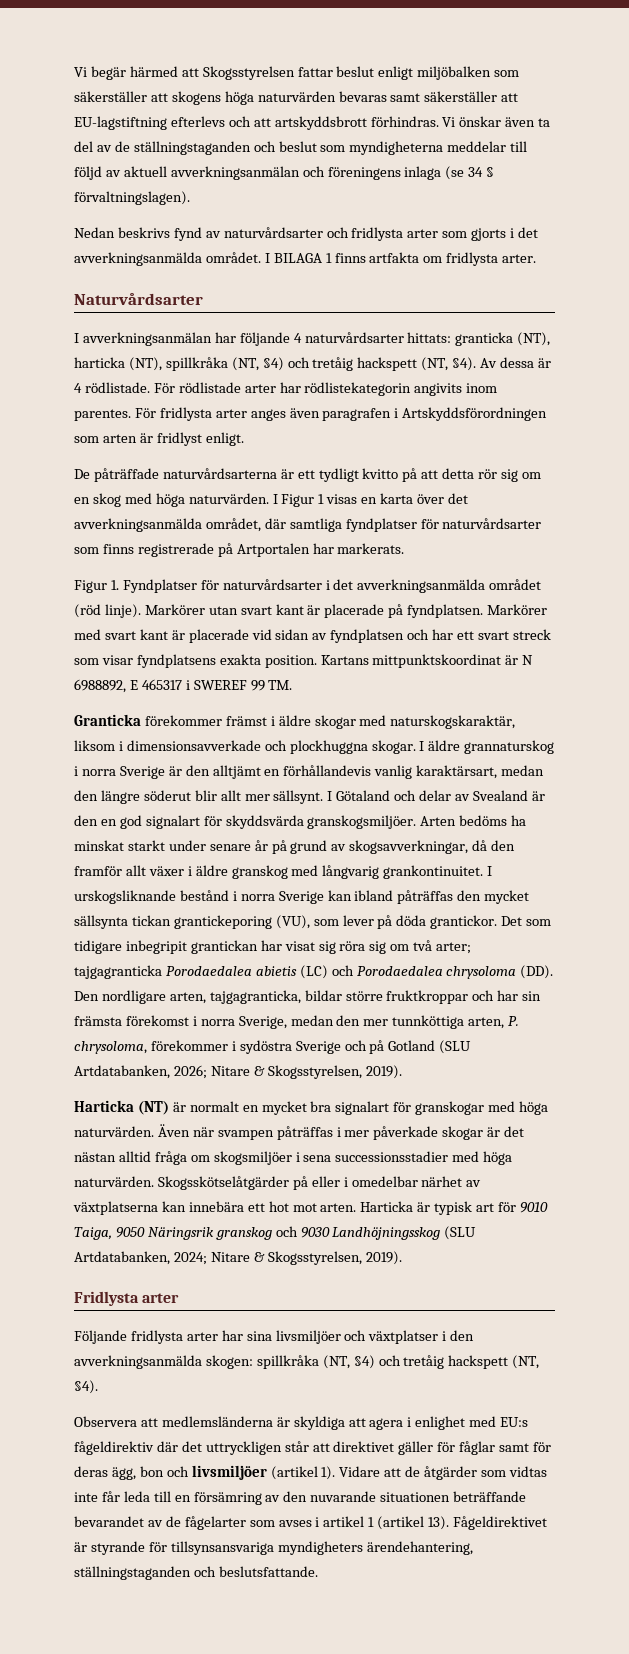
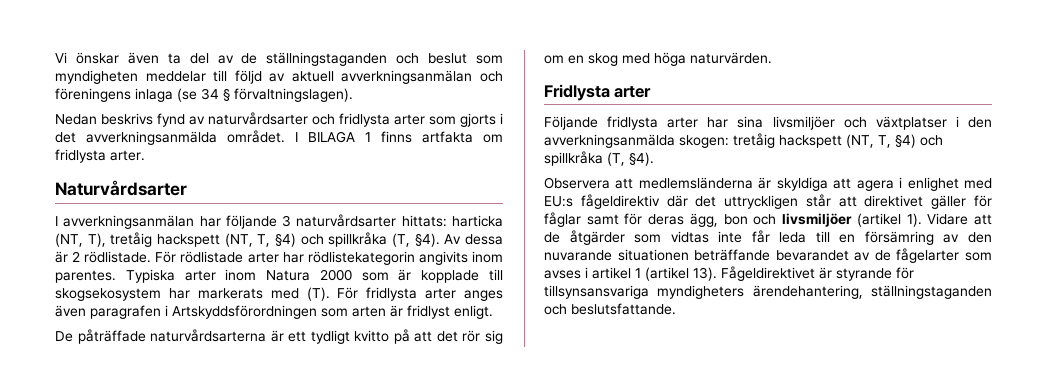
- Vi begär härmed att Skogsstyrelsen fattar beslut enligt miljöbalken som säkerställer att skogens höga naturvärden bevaras samt säkerställer att EU-lagstiftning efterlevs och att artskyddsbrott förhindras. Vi önskar även ta del av de ställningstaganden och beslut som myndigheterna meddelar till följd av aktuell avverkningsanmälan och föreningens inlaga (se 34 § förvaltningslagen).
+ Vi önskar även ta del av de ställningstaganden och beslut som myndigheten meddelar till följd av aktuell avverkningsanmälan och föreningens inlaga (se 34 § förvaltningslagen).
- I avverkningsanmälan har följande 4 naturvårdsarter hittats: granticka (NT), harticka (NT), spillkråka (NT, §4) och tretåig hackspett (NT, §4).
+ I avverkningsanmälan har följande 3 naturvårdsarter hittats: harticka (NT, T), tretåig hackspett (NT, T, §4) och spillkråka (T, §4).
- Av dessa är 4 rödlistade.
+ Av dessa är 2 rödlistade.
- För fridlysta arter anges även paragrafen i Artskyddsförordningen som arten är fridlyst enligt.
+ Typiska arter inom Natura 2000 som är kopplade till skogsekosystem har markerats med (T). För fridlysta arter anges även paragrafen i Artskyddsförordningen som arten är fridlyst enligt.
- De påträffade naturvårdsarterna är ett tydligt kvitto på att detta rör sig om en skog med höga naturvärden. I Figur 1 visas en karta över det avverkningsanmälda området, där samtliga fyndplatser för naturvårdsarter som finns registrerade på Artportalen har markerats.
- Figur 1. Fyndplatser för naturvårdsarter i det avverkningsanmälda området (röd linje). Markörer utan svart kant är placerade på fyndplatsen. Markörer med svart kant är placerade vid sidan av fyndplatsen och har ett svart streck som visar fyndplatsens exakta position. Kartans mittpunktskoordinat är N 6988892, E 465317 i SWEREF 99 TM.
- Granticka förekommer främst i äldre skogar med naturskogskaraktär, liksom i dimensionsavverkade och plockhuggna skogar. I äldre grannaturskog i norra Sverige är den alltjämt en förhållandevis vanlig karaktärsart, medan den längre söderut blir allt mer sällsynt. I Götaland och delar av Svealand är den en god signalart för skyddsvärda granskogsmiljöer. Arten bedöms ha minskat starkt under senare år på grund av skogsavverkningar, då den framför allt växer i äldre granskog med långvarig grankontinuitet. I urskogsliknande bestånd i norra Sverige kan ibland påträffas den mycket sällsynta tickan grantickeporing (VU), som lever på döda grantickor. Det som tidigare inbegripit grantickan har visat sig röra sig om två arter; tajgagranticka Porodaedalea abietis (LC) och Porodaedalea chrysoloma (DD). Den nordligare arten, tajgagranticka, bildar större fruktkroppar och har sin främsta förekomst i norra Sverige, medan den mer tunnköttiga arten, P. chrysoloma, förekommer i sydöstra Sverige och på Gotland (SLU Artdatabanken, 2026; Nitare & Skogsstyrelsen, 2019).
- Harticka (NT) är normalt en mycket bra signalart för granskogar med höga naturvärden. Även när svampen påträffas i mer påverkade skogar är det nästan alltid fråga om skogsmiljöer i sena successionsstadier med höga naturvärden. Skogsskötselåtgärder på eller i omedelbar närhet av växtplatserna kan innebära ett hot mot arten. Harticka är typisk art för 9010 Taiga, 9050 Näringsrik granskog och 9030 Landhöjningsskog (SLU Artdatabanken, 2024; Nitare & Skogsstyrelsen, 2019).
+ De påträffade naturvårdsarterna är ett tydligt kvitto på att det rör sig om en skog med höga naturvärden.
- Följande fridlysta arter har sina livsmiljöer och växtplatser i den avverkningsanmälda skogen: spillkråka (NT, §4) och tretåig hackspett (NT, §4).
+ Följande fridlysta arter har sina livsmiljöer och växtplatser i den avverkningsanmälda skogen: tretåig hackspett (NT, T, §4) och spillkråka (T, §4).

